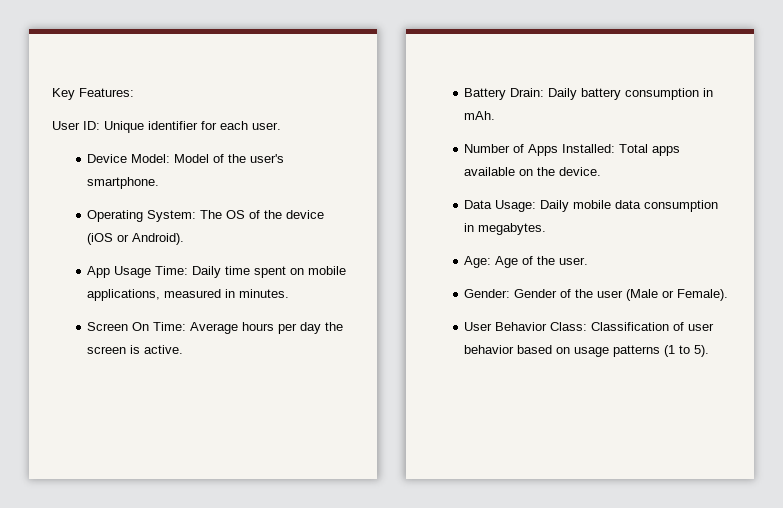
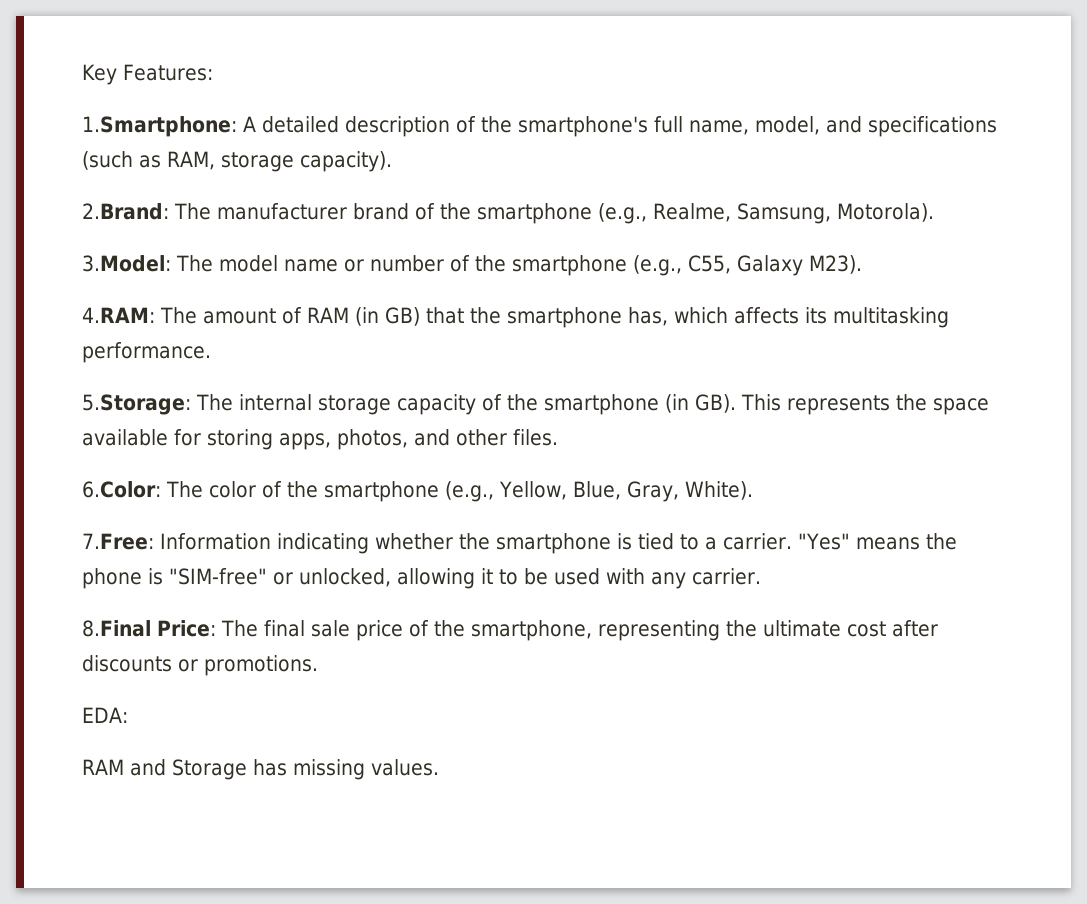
- User ID: Unique identifier for each user.
- Device Model: Model of the user's smartphone.
- Operating System: The OS of the device (iOS or Android).
- App Usage Time: Daily time spent on mobile applications, measured in minutes.
- Screen On Time: Average hours per day the screen is active.
- Battery Drain: Daily battery consumption in mAh.
- Number of Apps Installed: Total apps available on the device.
- Data Usage: Daily mobile data consumption in megabytes.
- Age: Age of the user.
- Gender: Gender of the user (Male or Female).
- User Behavior Class: Classification of user behavior based on usage patterns (1 to 5).
+ 1.Smartphone: A detailed description of the smartphone's full name, model, and specifications (such as RAM, storage capacity).
+ 2.Brand: The manufacturer brand of the smartphone (e.g., Realme, Samsung, Motorola).
+ 3.Model: The model name or number of the smartphone (e.g., C55, Galaxy M23).
+ 4.RAM: The amount of RAM (in GB) that the smartphone has, which affects its multitasking performance.
+ 5.Storage: The internal storage capacity of the smartphone (in GB). This represents the space available for storing apps, photos, and other files.
+ 6.Color: The color of the smartphone (e.g., Yellow, Blue, Gray, White).
+ 7.Free: Information indicating whether the smartphone is tied to a carrier. "Yes" means the phone is "SIM-free" or unlocked, allowing it to be used with any carrier.
+ 8.Final Price: The final sale price of the smartphone, representing the ultimate cost after discounts or promotions.
+ EDA:
+ RAM and Storage has missing values.

